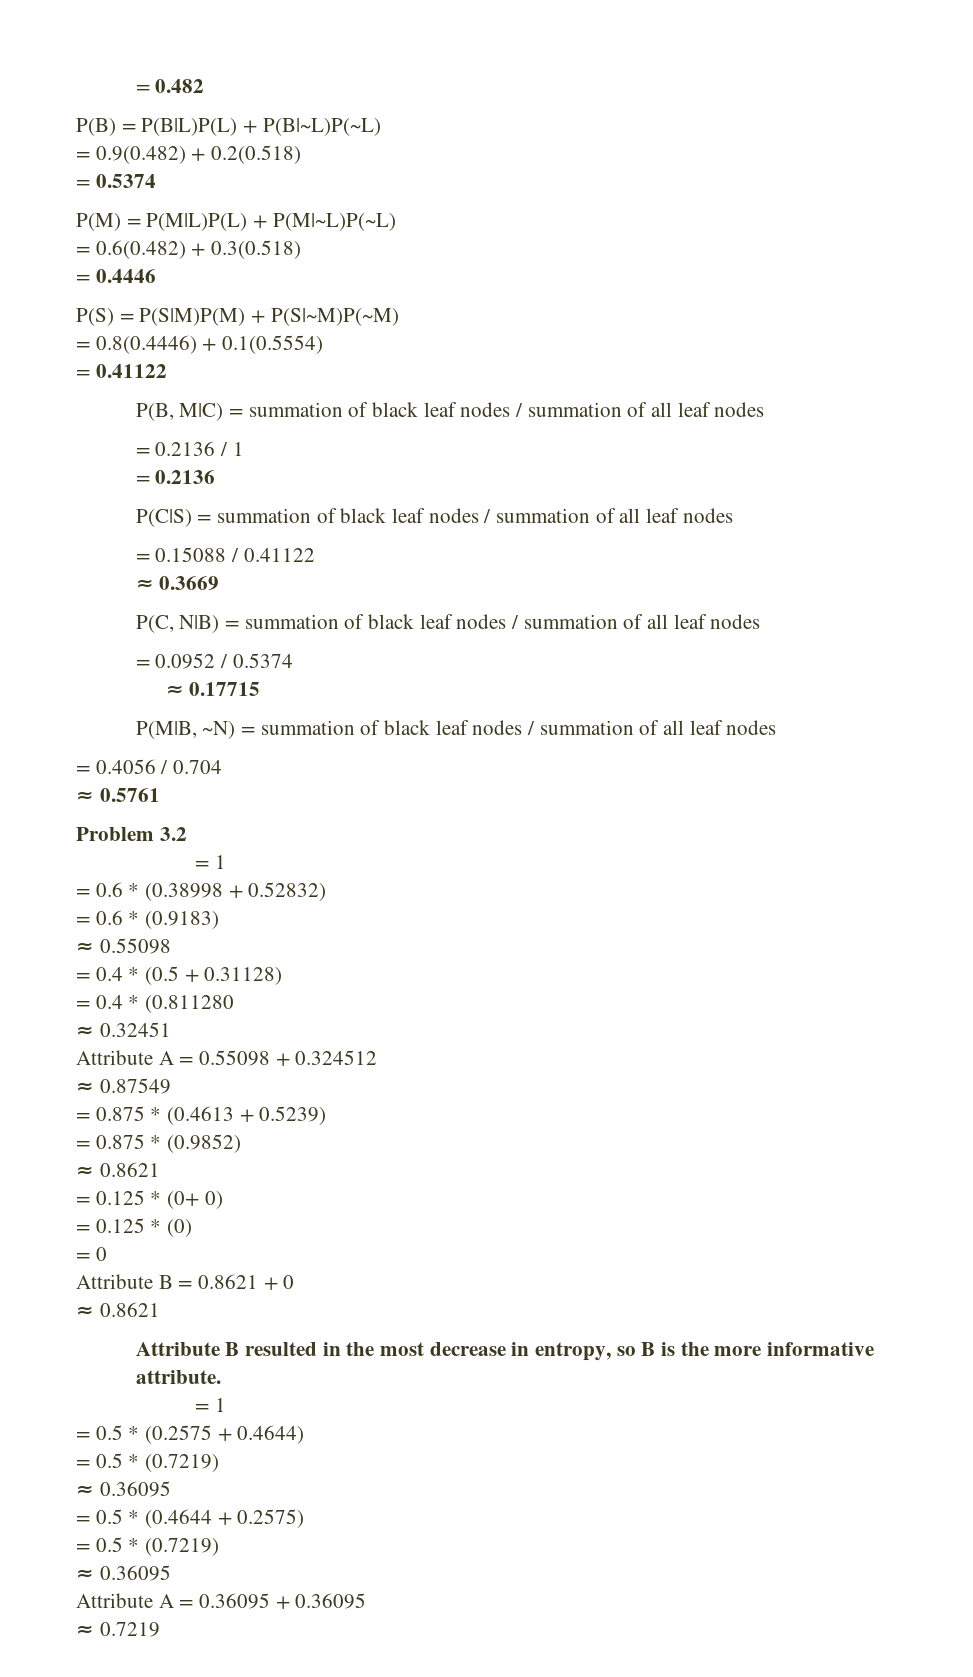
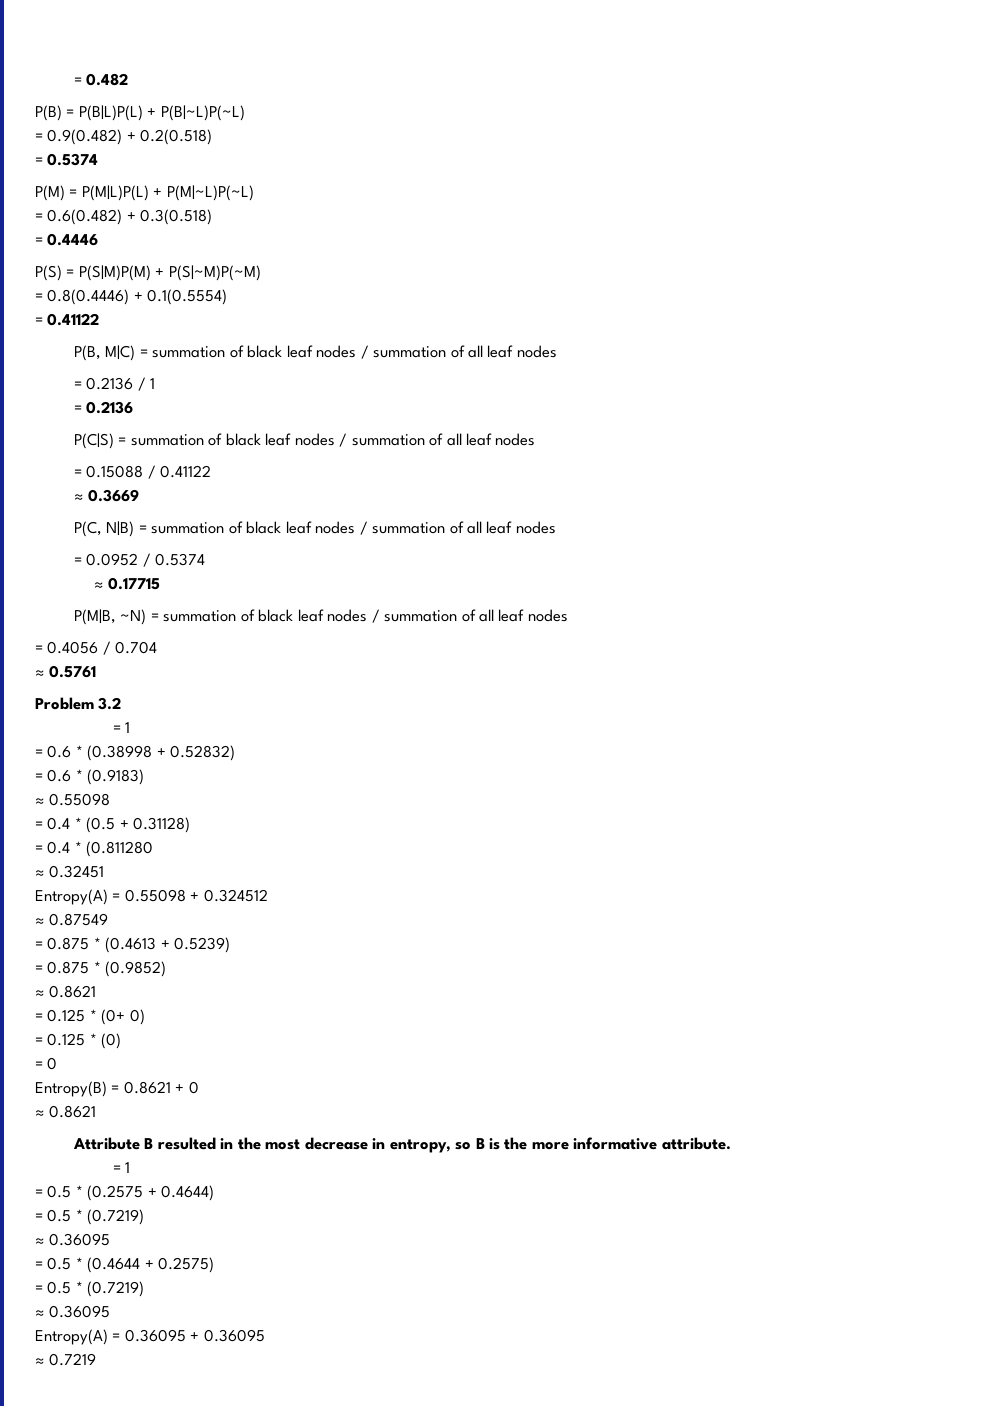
- Attribute A = 0.55098 + 0.324512
+ Entropy(A) = 0.55098 + 0.324512
- Attribute B = 0.8621 + 0
+ Entropy(B) = 0.8621 + 0
- Attribute A = 0.36095 + 0.36095
+ Entropy(A) = 0.36095 + 0.36095

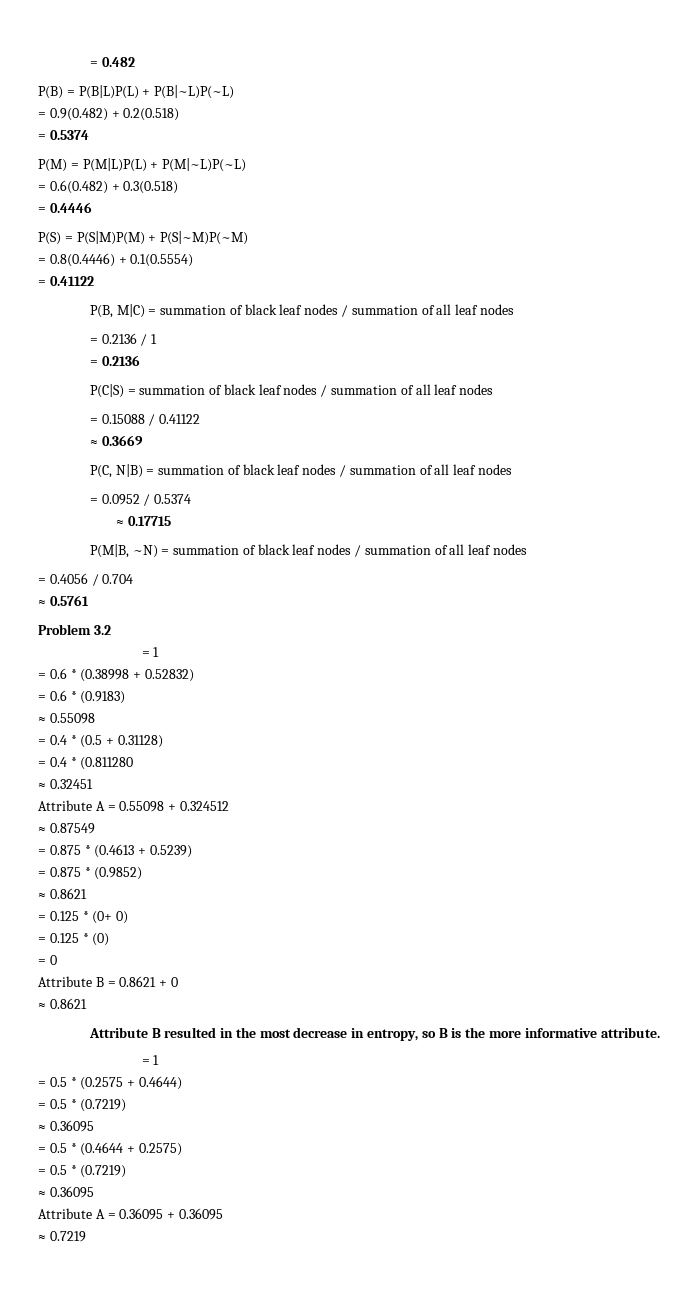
- Entropy(A) = 0.55098 + 0.324512
+ Attribute A = 0.55098 + 0.324512
- Entropy(B) = 0.8621 + 0
+ Attribute B = 0.8621 + 0
- Entropy(A) = 0.36095 + 0.36095
+ Attribute A = 0.36095 + 0.36095

